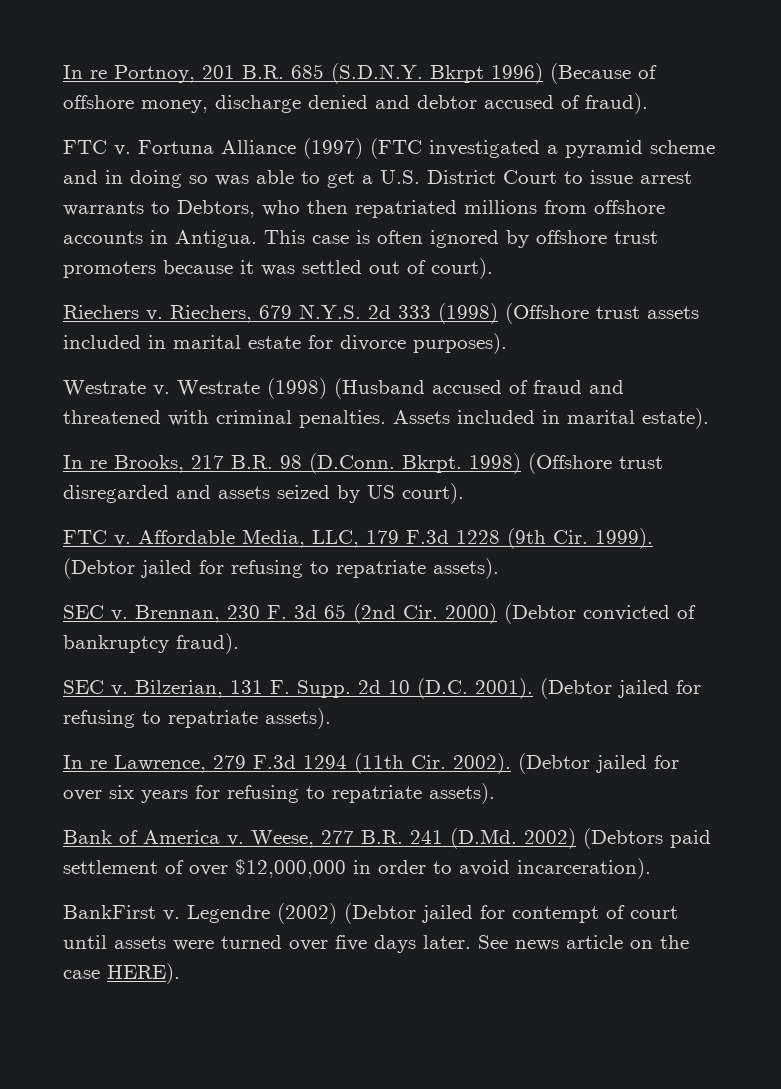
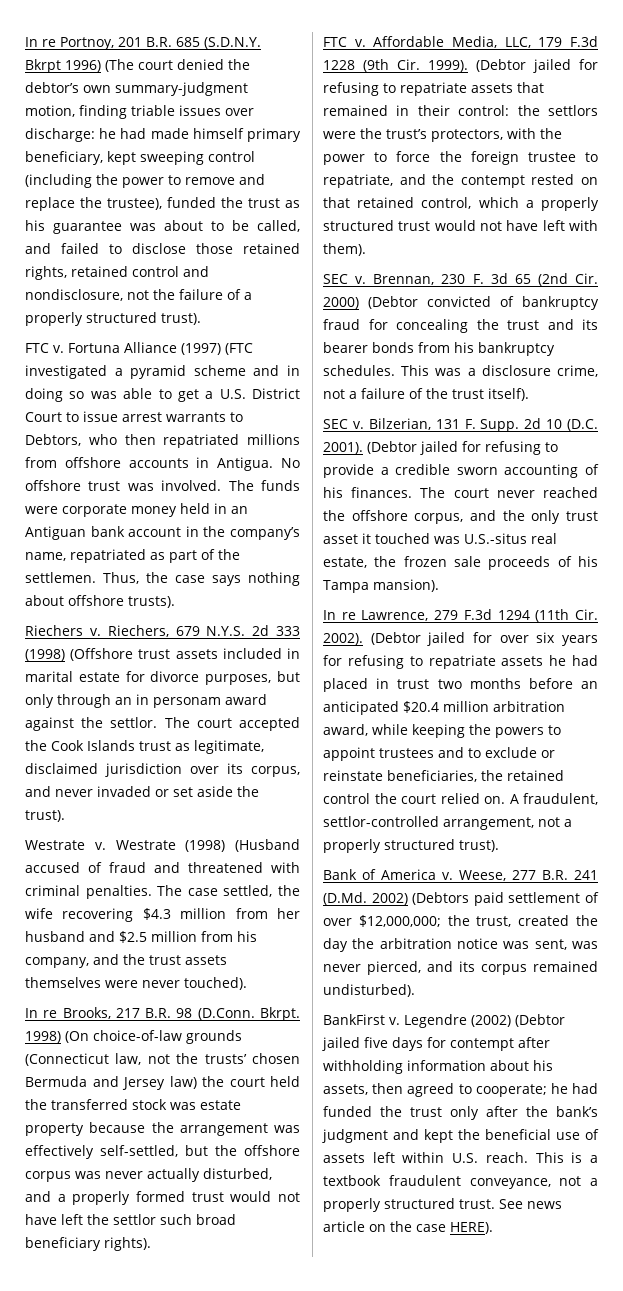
- In re Portnoy, 201 B.R. 685 (S.D.N.Y. Bkrpt 1996) (Because of offshore money, discharge denied and debtor accused of fraud).
+ In re Portnoy, 201 B.R. 685 (S.D.N.Y. Bkrpt 1996) (The court denied the debtor’s own summary-judgment motion, finding triable issues over discharge: he had made himself primary beneficiary, kept sweeping control (including the power to remove and replace the trustee), funded the trust as his guarantee was about to be called, and failed to disclose those retained rights, retained control and nondisclosure, not the failure of a properly structured trust).
- This case is often ignored by offshore trust promoters because it was settled out of court).
+ No offshore trust was involved. The funds were corporate money held in an Antiguan bank account in the company’s name, repatriated as part of the settlemen. Thus, the case says nothing about offshore trusts).
- Riechers, 679 N.Y.S. 2d 333 (1998) (Offshore trust assets included in marital estate for divorce purposes).
+ Riechers, 679 N.Y.S. 2d 333 (1998) (Offshore trust assets included in marital estate for divorce purposes, but only through an in personam award against the settlor. The court accepted the Cook Islands trust as legitimate, disclaimed jurisdiction over its corpus, and never invaded or set aside the trust).
- Assets included in marital estate).
+ The case settled, the wife recovering $4.3 million from her husband and $2.5 million from his company, and the trust assets themselves were never touched).
- 1998) (Offshore trust disregarded and assets seized by US court).
+ 1998) (On choice-of-law grounds (Connecticut law, not the trusts’ chosen Bermuda and Jersey law) the court held the transferred stock was estate property because the arrangement was effectively self-settled, but the offshore corpus was never actually disturbed, and a properly formed trust would not have left the settlor such broad beneficiary rights).
- Affordable Media, LLC, 179 F.3d 1228 (9th Cir. 1999). (Debtor jailed for refusing to repatriate assets).
+ Affordable Media, LLC, 179 F.3d 1228 (9th Cir. 1999). (Debtor jailed for refusing to repatriate assets that remained in their control: the settlors were the trust’s protectors, with the power to force the foreign trustee to repatriate, and the contempt rested on that retained control, which a properly structured trust would not have left with them).
- Brennan, 230 F. 3d 65 (2nd Cir. 2000) (Debtor convicted of bankruptcy fraud).
+ Brennan, 230 F. 3d 65 (2nd Cir. 2000) (Debtor convicted of bankruptcy fraud for concealing the trust and its bearer bonds from his bankruptcy schedules. This was a disclosure crime, not a failure of the trust itself).
- 2d 10 (D.C. 2001). (Debtor jailed for refusing to repatriate assets).
+ 2d 10 (D.C. 2001). (Debtor jailed for refusing to provide a credible sworn accounting of his finances. The court never reached the offshore corpus, and the only trust asset it touched was U.S.-situs real estate, the frozen sale proceeds of his Tampa mansion).
- (Debtor jailed for over six years for refusing to repatriate assets).
+ (Debtor jailed for over six years for refusing to repatriate assets he had placed in trust two months before an anticipated $20.4 million arbitration award, while keeping the powers to appoint trustees and to exclude or reinstate beneficiaries, the retained control the court relied on. A fraudulent, settlor-controlled arrangement, not a properly structured trust).
- Weese, 277 B.R. 241 (D.Md. 2002) (Debtors paid settlement of over $12,000,000 in order to avoid incarceration).
+ Weese, 277 B.R. 241 (D.Md. 2002) (Debtors paid settlement of over $12,000,000; the trust, created the day the arbitration notice was sent, was never pierced, and its corpus remained undisturbed).
- Legendre (2002) (Debtor jailed for contempt of court until assets were turned over five days later.
+ Legendre (2002) (Debtor jailed five days for contempt after withholding information about his assets, then agreed to cooperate; he had funded the trust only after the bank’s judgment and kept the beneficial use of assets left within U.S. reach. This is a textbook fraudulent conveyance, not a properly structured trust.

